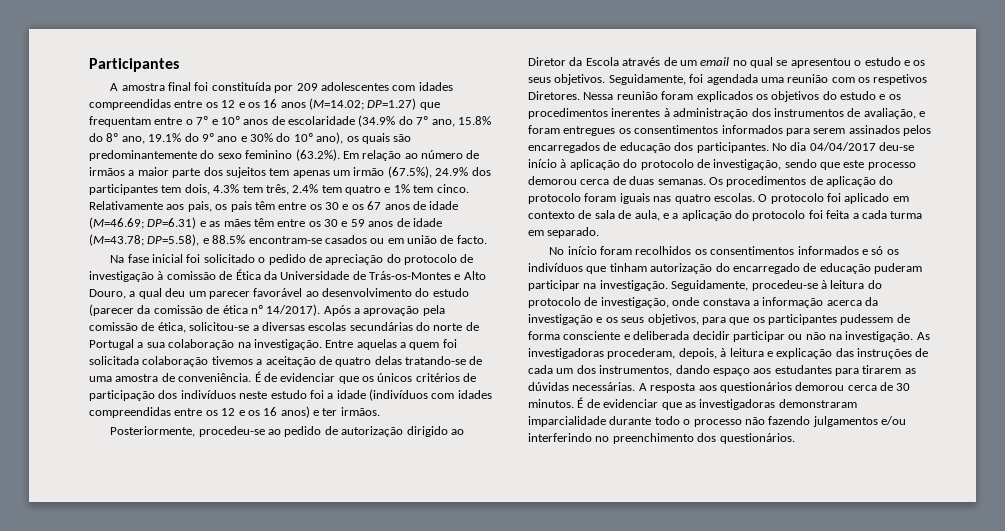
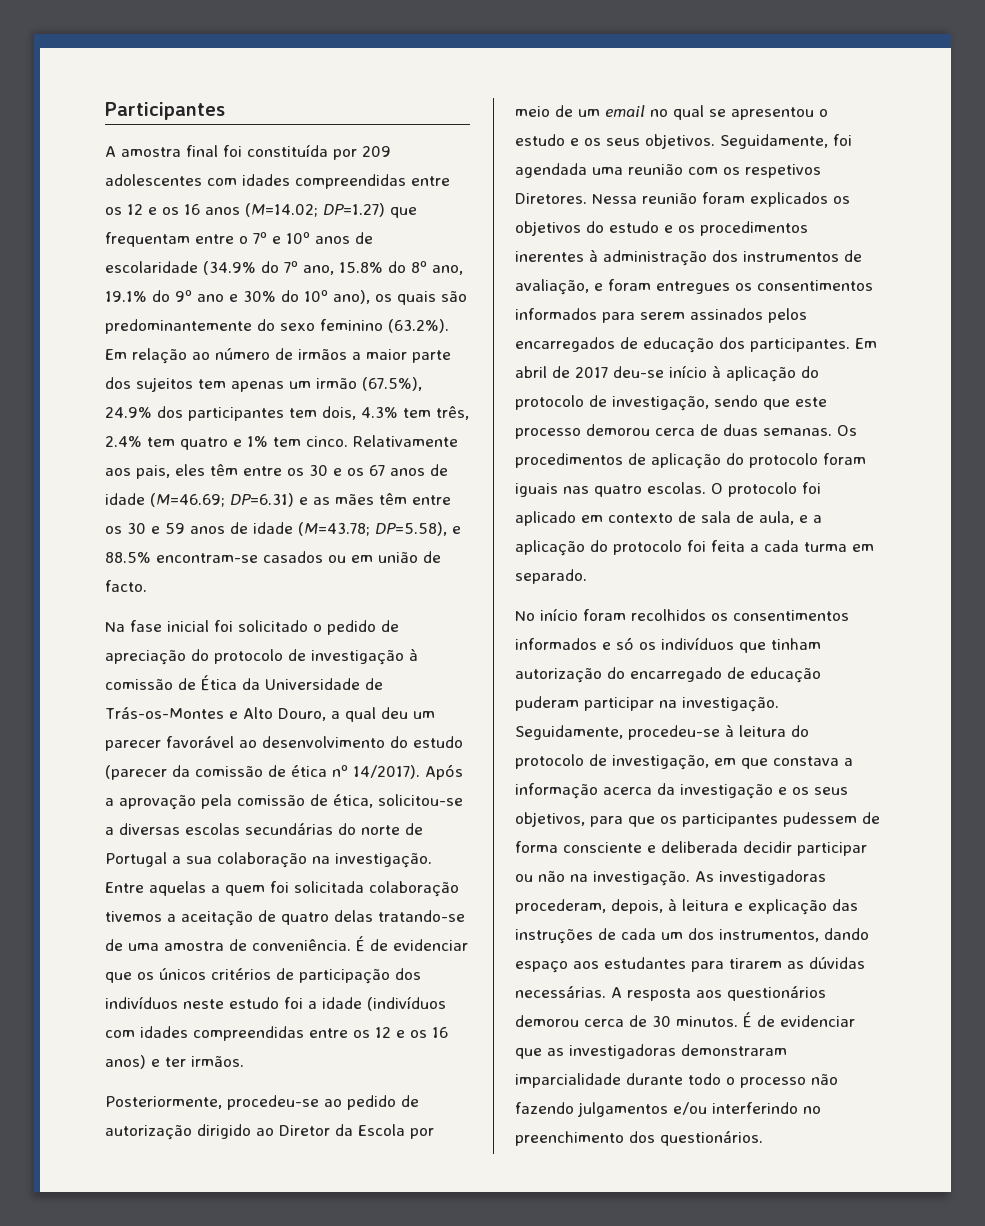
- Relativamente aos pais, os pais têm entre os 30 e os 67 anos de idade (M=46.69; DP=6.31) e as mães têm entre os 30 e 59 anos de idade (M=43.78; DP=5.58), e 88.5% encontram-se casados ou em união de facto.
+ Relativamente aos pais, eles têm entre os 30 e os 67 anos de idade (M=46.69; DP=6.31) e as mães têm entre os 30 e 59 anos de idade (M=43.78; DP=5.58), e 88.5% encontram-se casados ou em união de facto.
- Posteriormente, procedeu-se ao pedido de autorização dirigido ao Diretor da Escola através de um email no qual se apresentou o estudo e os seus objetivos.
+ Posteriormente, procedeu-se ao pedido de autorização dirigido ao Diretor da Escola por meio de um email no qual se apresentou o estudo e os seus objetivos.
- No dia 04/04/2017 deu-se início à aplicação do protocolo de investigação, sendo que este processo demorou cerca de duas semanas.
+ Em abril de 2017 deu-se início à aplicação do protocolo de investigação, sendo que este processo demorou cerca de duas semanas.
- Seguidamente, procedeu-se à leitura do protocolo de investigação, onde constava a informação acerca da investigação e os seus objetivos, para que os participantes pudessem de forma consciente e deliberada decidir participar ou não na investigação.
+ Seguidamente, procedeu-se à leitura do protocolo de investigação, em que constava a informação acerca da investigação e os seus objetivos, para que os participantes pudessem de forma consciente e deliberada decidir participar ou não na investigação.

